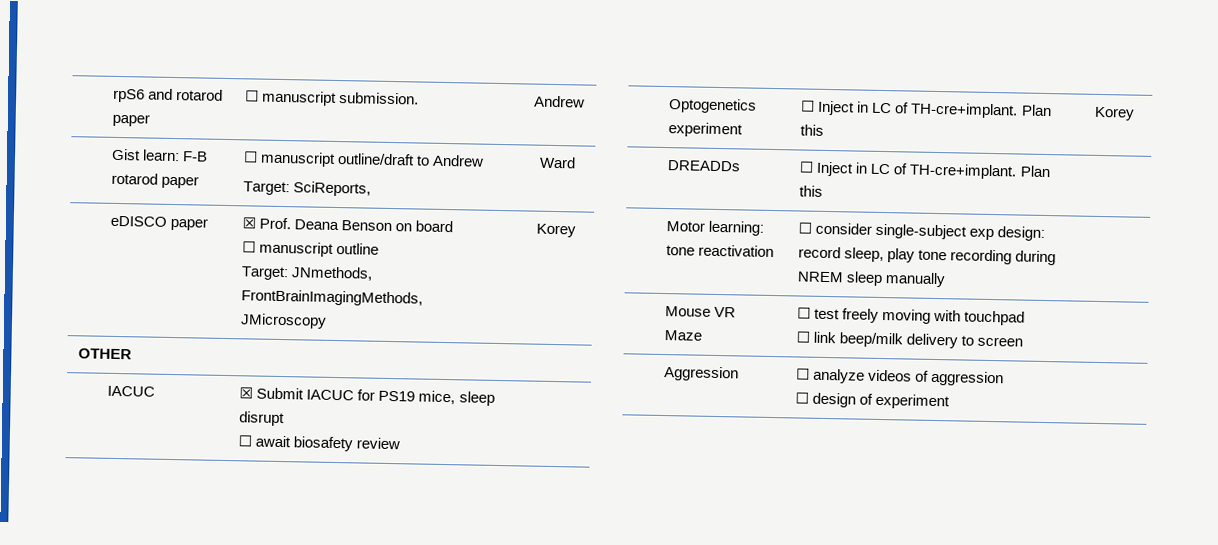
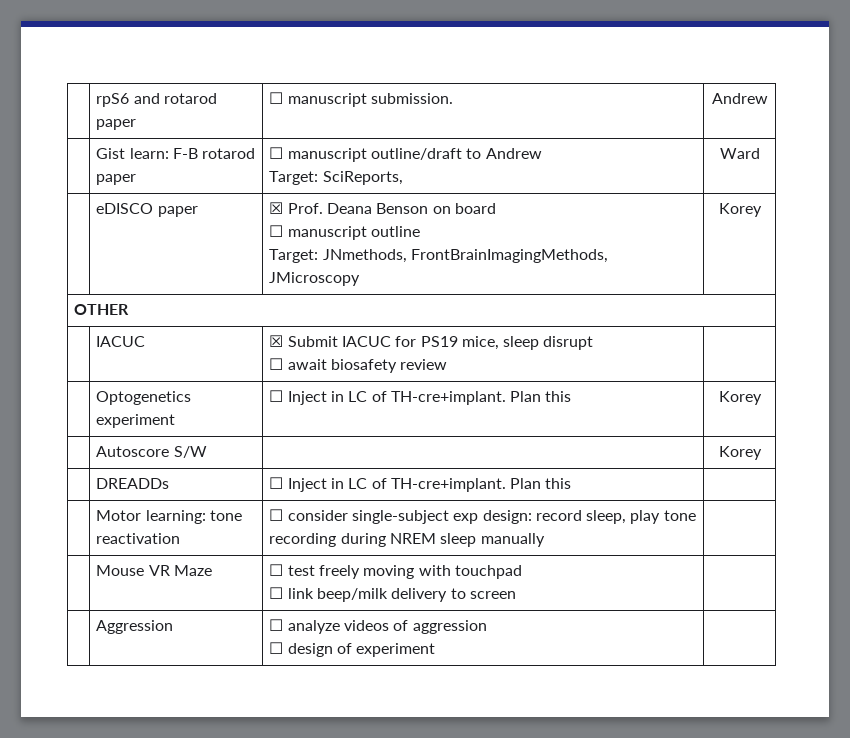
+ | Autoscore S/W | | Korey

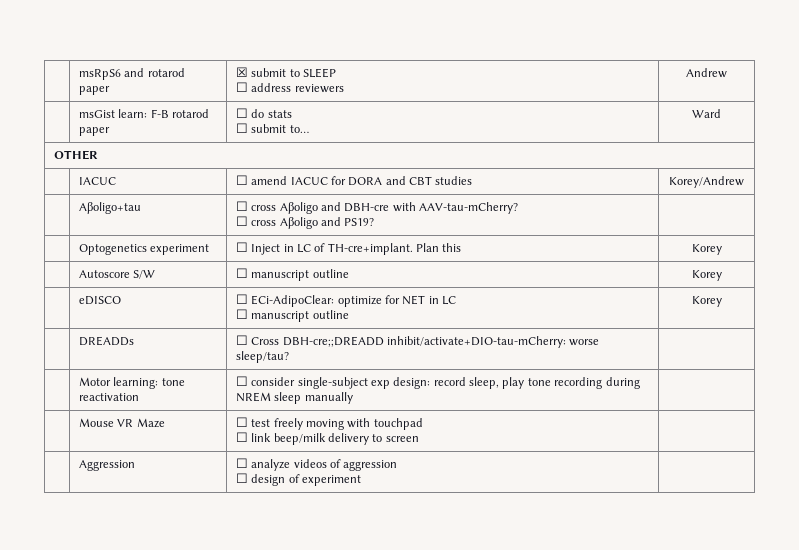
- | rpS6 and rotarod paper | ☐ manuscript submission. | Andrew
+ | msRpS6 and rotarod paper | ☒ submit to SLEEP
+ ☐ address reviewers | Andrew
- | Gist learn: F-B rotarod paper | ☐ manuscript outline/draft to Andrew
- Target: SciReports, | Ward
- | eDISCO paper | ☒ Prof. Deana Benson on board
- ☐ manuscript outline
- Target: JNmethods, FrontBrainImagingMethods, JMicroscopy | Korey
+ | msGist learn: F-B rotarod paper | ☐ do stats
+ ☐ submit to… | Ward
  OTHER
- | IACUC | ☒ Submit IACUC for PS19 mice, sleep disrupt
- ☐ await biosafety review |
+ | IACUC | ☐ amend IACUC for DORA and CBT studies | Korey/Andrew
+ | Aβoligo+tau | ☐ cross Aβoligo and DBH-cre with AAV-tau-mCherry?
+ ☐ cross Aβoligo and PS19? |
- | Autoscore S/W | | Korey
- | DREADDs | ☐ Inject in LC of TH-cre+implant. Plan this |
+ | Autoscore S/W | ☐ manuscript outline | Korey
+ | eDISCO | ☐ ECi-AdipoClear: optimize for NET in LC
+ ☐ manuscript outline | Korey
+ | DREADDs | ☐ Cross DBH-cre;;DREADD inhibit/activate+DIO-tau-mCherry: worse sleep/tau? |

